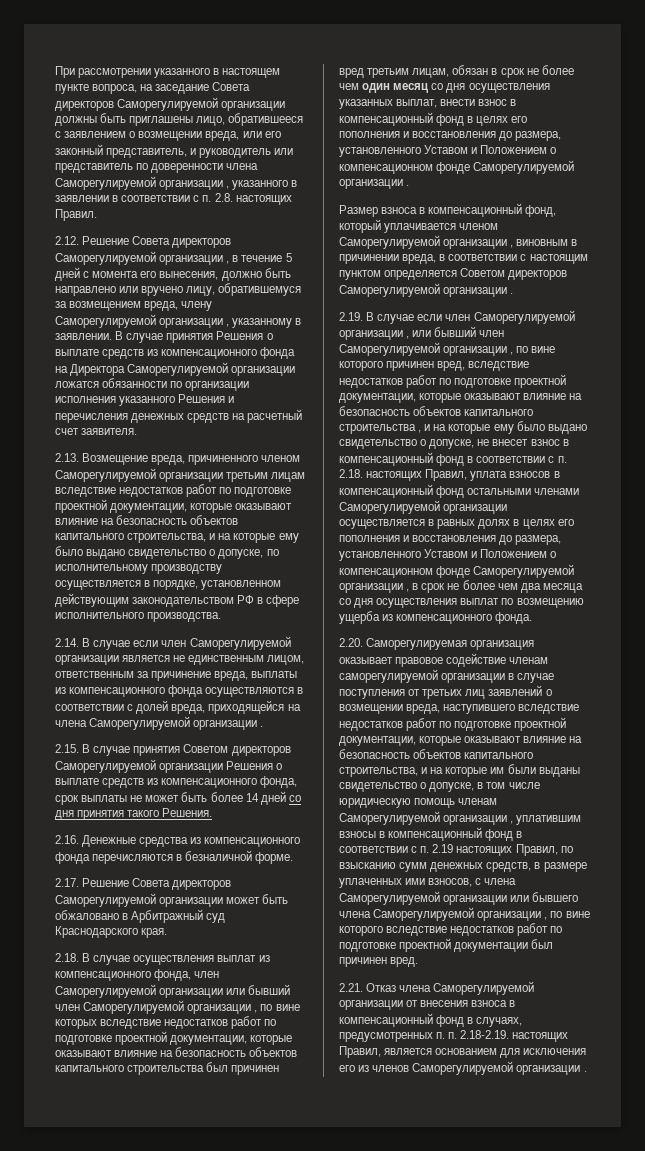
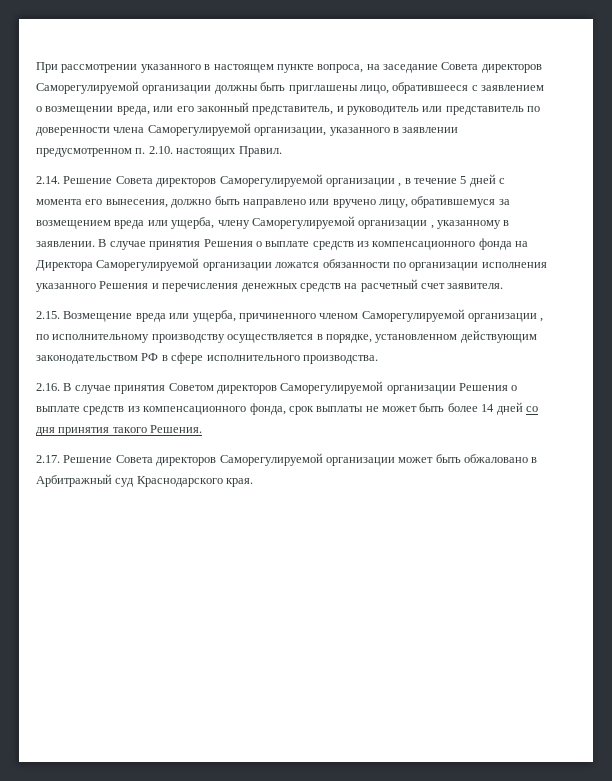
- При рассмотрении указанного в настоящем пункте вопроса, на заседание Совета директоров Саморегулируемой организации должны быть приглашены лицо, обратившееся с заявлением о возмещении вреда, или его законный представитель, и руководитель или представитель по доверенности члена Саморегулируемой организации , указанного в заявлении в соответствии с п. 2.8. настоящих Правил.
+ При рассмотрении указанного в настоящем пункте вопроса, на заседание Совета директоров Саморегулируемой организации должны быть приглашены лицо, обратившееся с заявлением о возмещении вреда, или его законный представитель, и руководитель или представитель по доверенности члена Саморегулируемой организации, указанного в заявлении предусмотренном п. 2.10. настоящих Правил.
- 2.12. Решение Совета директоров Саморегулируемой организации , в течение 5 дней с момента его вынесения, должно быть направлено или вручено лицу, обратившемуся за возмещением вреда, члену Саморегулируемой организации , указанному в заявлении.
+ 2.14. Решение Совета директоров Саморегулируемой организации , в течение 5 дней с момента его вынесения, должно быть направлено или вручено лицу, обратившемуся за возмещением вреда или ущерба, члену Саморегулируемой организации , указанному в заявлении.
- 2.13. Возмещение вреда, причиненного членом Саморегулируемой организации третьим лицам вследствие недостатков работ по подготовке проектной документации, которые оказывают влияние на безопасность объектов капитального строительства, и на которые ему было выдано свидетельство о допуске, по исполнительному производству осуществляется в порядке, установленном действующим законодательством РФ в сфере исполнительного производства.
+ 2.15. Возмещение вреда или ущерба, причиненного членом Саморегулируемой организации , по исполнительному производству осуществляется в порядке, установленном действующим законодательством РФ в сфере исполнительного производства.
- 2.14. В случае если член Саморегулируемой организации является не единственным лицом, ответственным за причинение вреда, выплаты из компенсационного фонда осуществляются в соответствии с долей вреда, приходящейся на члена Саморегулируемой организации .
- 2.15. В случае принятия Советом директоров Саморегулируемой организации Решения о выплате средств из компенсационного фонда, срок выплаты не может быть более 14 дней со дня принятия такого Решения.
+ 2.16. В случае принятия Советом директоров Саморегулируемой организации Решения о выплате средств из компенсационного фонда, срок выплаты не может быть более 14 дней со дня принятия такого Решения.
- 2.16. Денежные средства из компенсационного фонда перечисляются в безналичной форме.
- 2.18. В случае осуществления выплат из компенсационного фонда, член Саморегулируемой организации или бывший член Саморегулируемой организации , по вине которых вследствие недостатков работ по подготовке проектной документации, которые оказывают влияние на безопасность объектов капитального строительства был причинен вред третьим лицам, обязан в срок не более чем один месяц со дня осуществления указанных выплат, внести взнос в компенсационный фонд в целях его пополнения и восстановления до размера, установленного Уставом и Положением о компенсационном фонде Саморегулируемой организации .
- Размер взноса в компенсационный фонд, который уплачивается членом Саморегулируемой организации , виновным в причинении вреда, в соответствии с настоящим пунктом определяется Советом директоров Саморегулируемой организации .
- 2.19. В случае если член Саморегулируемой организации , или бывший член Саморегулируемой организации , по вине которого причинен вред, вследствие недостатков работ по подготовке проектной документации, которые оказывают влияние на безопасность объектов капитального строительства , и на которые ему было выдано свидетельство о допуске, не внесет взнос в компенсационный фонд в соответствии с п. 2.18. настоящих Правил, уплата взносов в компенсационный фонд остальными членами Саморегулируемой организации осуществляется в равных долях в целях его пополнения и восстановления до размера, установленного Уставом и Положением о компенсационном фонде Саморегулируемой организации , в срок не более чем два месяца со дня осуществления выплат по возмещению ущерба из компенсационного фонда.
- 2.20. Саморегулируемая организация оказывает правовое содействие членам саморегулируемой организации в случае поступления от третьих лиц заявлений о возмещении вреда, наступившего вследствие недостатков работ по подготовке проектной документации, которые оказывают влияние на безопасность объектов капитального строительства, и на которые им были выданы свидетельство о допуске, в том числе юридическую помощь членам Саморегулируемой организации , уплатившим взносы в компенсационный фонд в соответствии с п. 2.19 настоящих Правил, по взысканию сумм денежных средств, в размере уплаченных ими взносов, с члена Саморегулируемой организации или бывшего члена Саморегулируемой организации , по вине которого вследствие недостатков работ по подготовке проектной документации был причинен вред.
- 2.21. Отказ члена Саморегулируемой организации от внесения взноса в компенсационный фонд в случаях, предусмотренных п. п. 2.18-2.19. настоящих Правил, является основанием для исключения его из членов Саморегулируемой организации .

